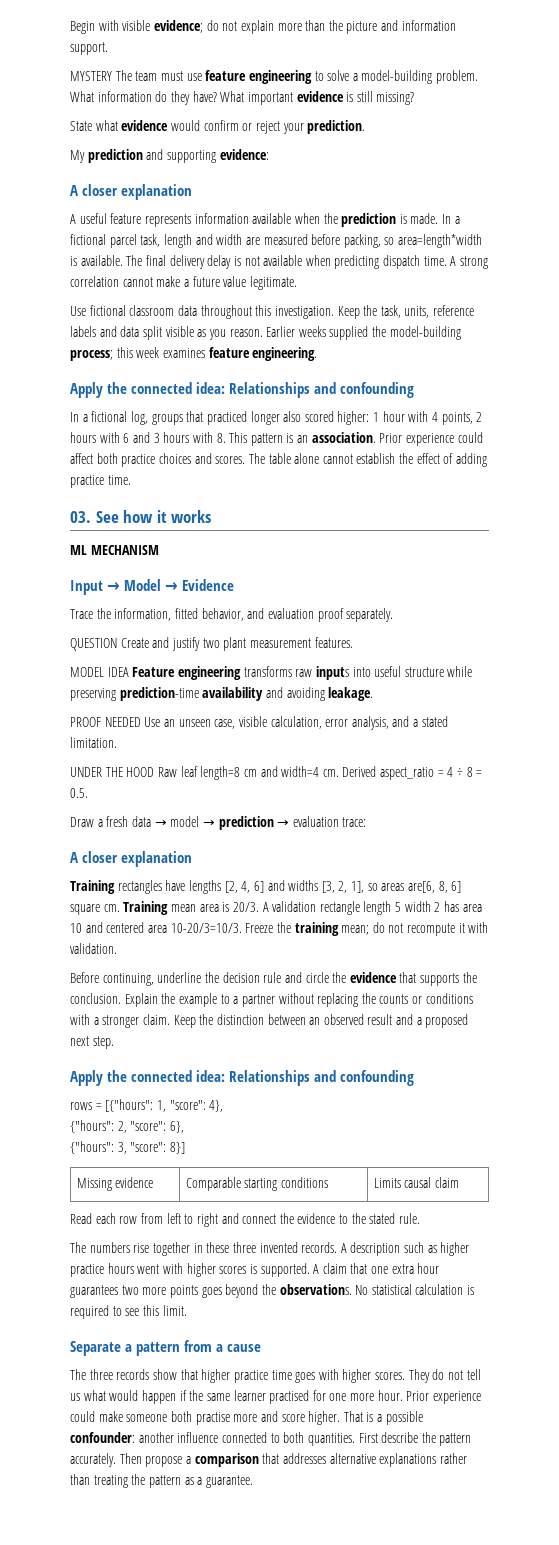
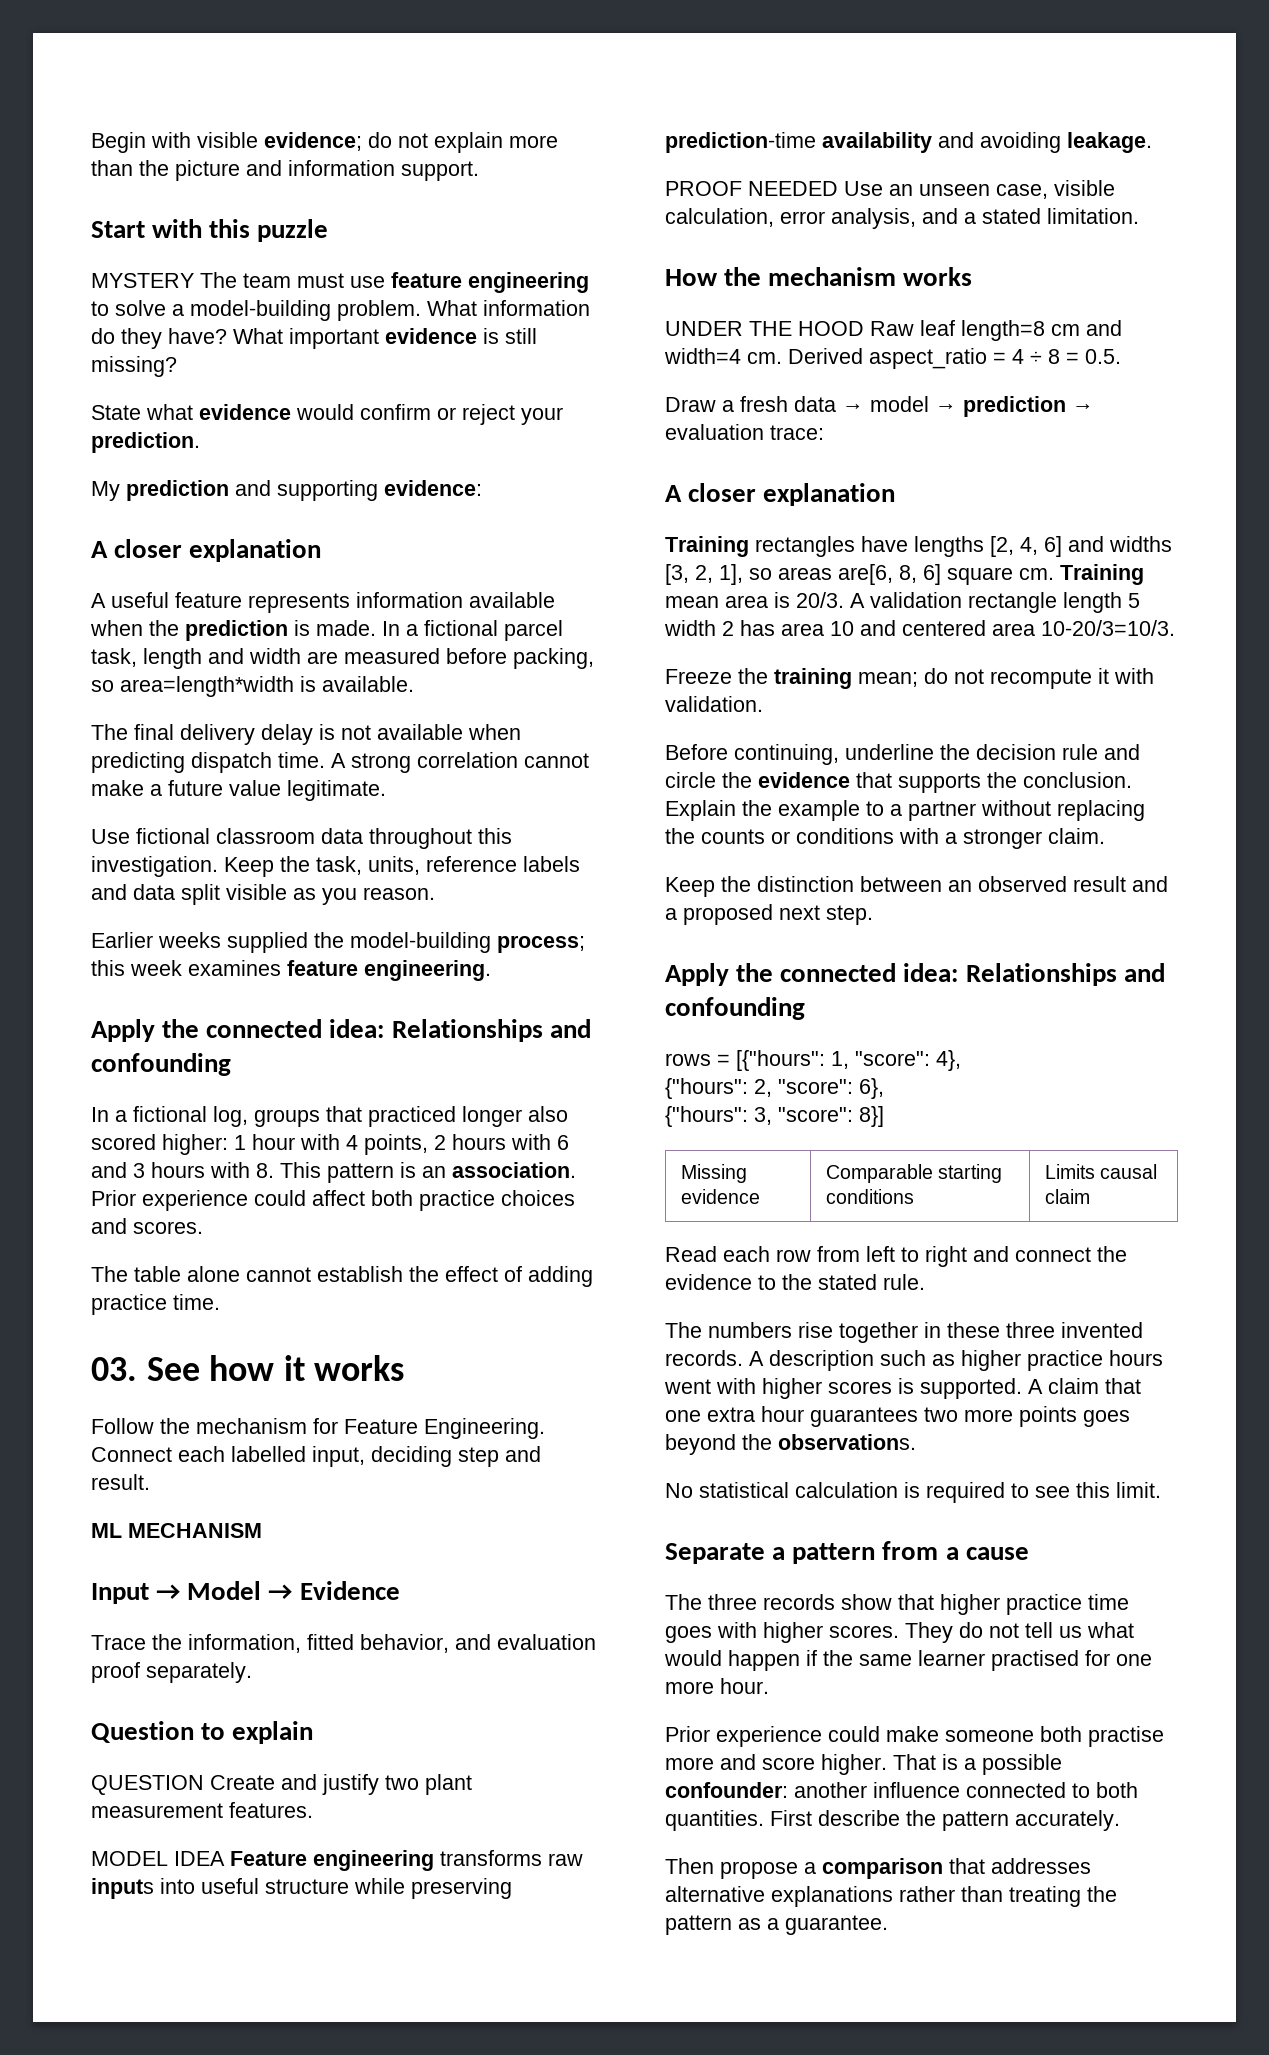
+ Start with this puzzle
- In a fictional parcel task, length and width are measured before packing, so area=length*width is available. The final delivery delay is not available when predicting dispatch time.
+ In a fictional parcel task, length and width are measured before packing, so area=length*width is available.
+ The final delivery delay is not available when predicting dispatch time.
- Keep the task, units, reference labels and data split visible as you reason. Earlier weeks supplied the model-building process; this week examines feature engineering.
+ Keep the task, units, reference labels and data split visible as you reason.
+ Earlier weeks supplied the model-building process; this week examines feature engineering.
- Prior experience could affect both practice choices and scores. The table alone cannot establish the effect of adding practice time.
+ Prior experience could affect both practice choices and scores.
+ The table alone cannot establish the effect of adding practice time.
+ Follow the mechanism for Feature Engineering. Connect each labelled input, deciding step and result.
+ Question to explain
+ How the mechanism works
- A validation rectangle length 5 width 2 has area 10 and centered area 10-20/3=10/3. Freeze the training mean; do not recompute it with validation.
+ A validation rectangle length 5 width 2 has area 10 and centered area 10-20/3=10/3.
+ Freeze the training mean; do not recompute it with validation.
- Explain the example to a partner without replacing the counts or conditions with a stronger claim. Keep the distinction between an observed result and a proposed next step.
+ Explain the example to a partner without replacing the counts or conditions with a stronger claim.
+ Keep the distinction between an observed result and a proposed next step.
- A claim that one extra hour guarantees two more points goes beyond the observations. No statistical calculation is required to see this limit.
+ A claim that one extra hour guarantees two more points goes beyond the observations.
+ No statistical calculation is required to see this limit.
- They do not tell us what would happen if the same learner practised for one more hour. Prior experience could make someone both practise more and score higher.
+ They do not tell us what would happen if the same learner practised for one more hour.
+ Prior experience could make someone both practise more and score higher.
- First describe the pattern accurately. Then propose a comparison that addresses alternative explanations rather than treating the pattern as a guarantee.
+ First describe the pattern accurately.
+ Then propose a comparison that addresses alternative explanations rather than treating the pattern as a guarantee.

